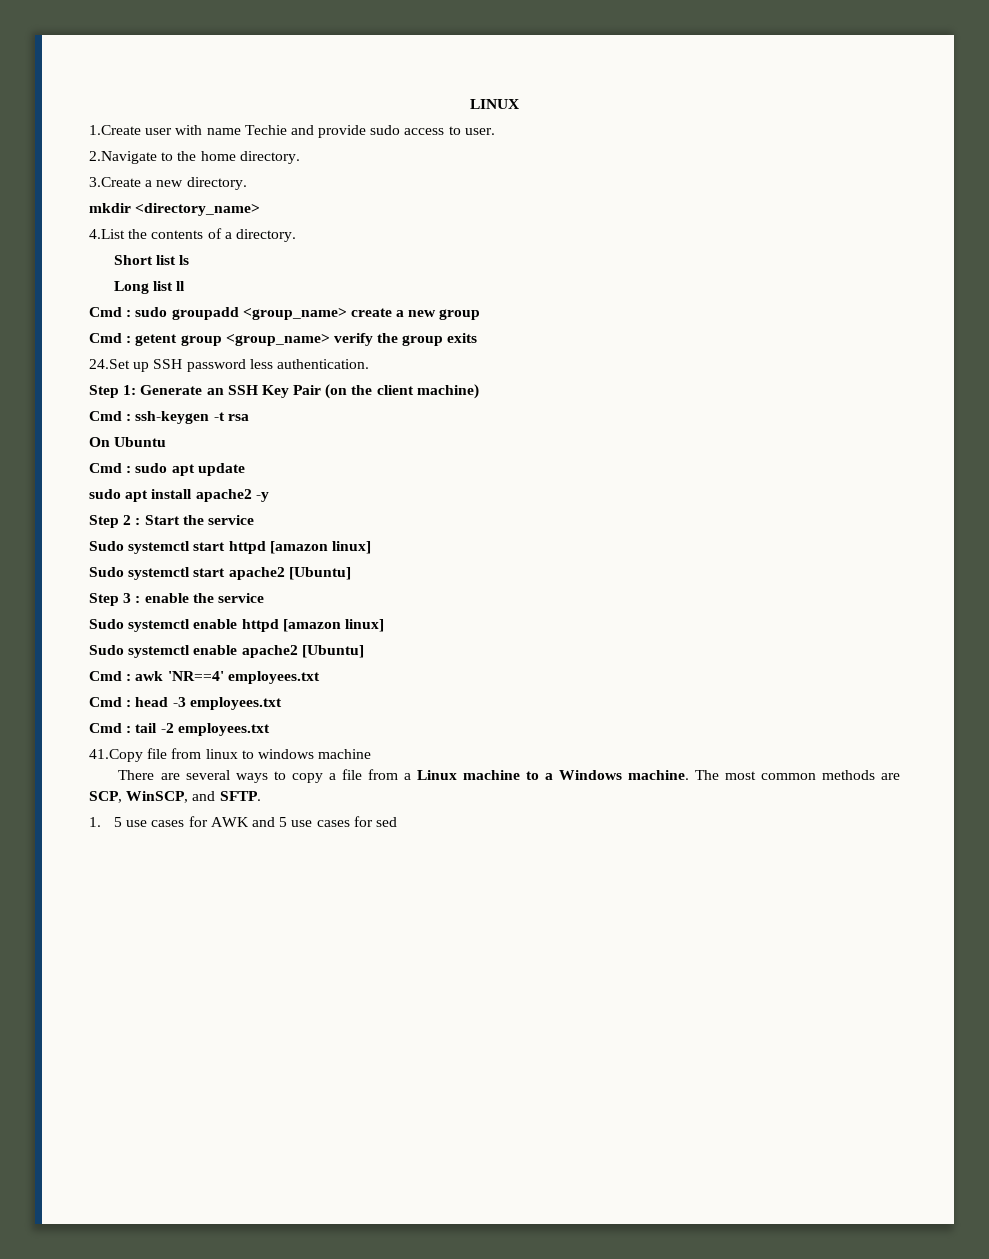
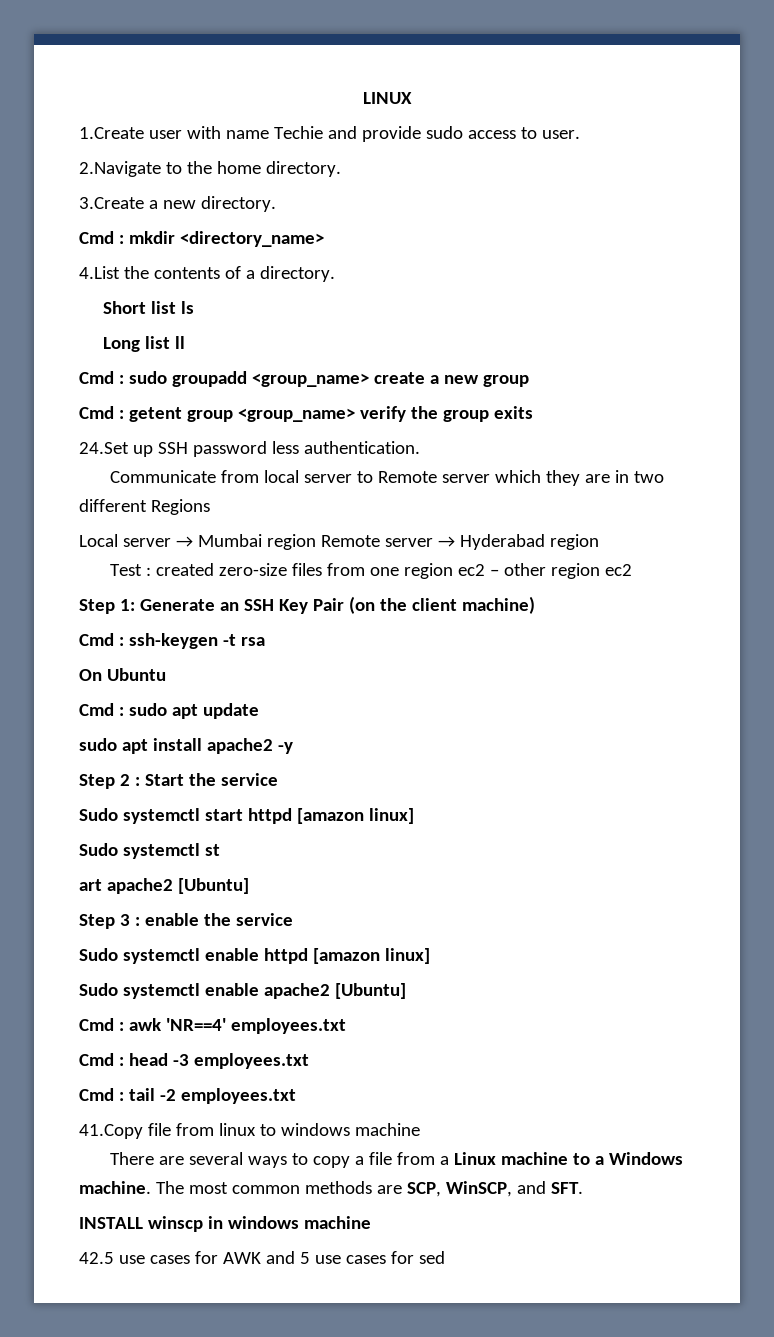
- mkdir <directory_name>
+ Cmd : mkdir <directory_name>
+ Communicate from local server to Remote server which they are in two different Regions
+ Local server → Mumbai region Remote server → Hyderabad region
+ Test : created zero-size files from one region ec2 – other region ec2
- Sudo systemctl start apache2 [Ubuntu]
+ Sudo systemctl st
+ art apache2 [Ubuntu]
- The most common methods are SCP, WinSCP, and SFTP.
- 1. 5 use cases for AWK and 5 use cases for sed
+ The most common methods are SCP, WinSCP, and SFT.
+ INSTALL winscp in windows machine
+ 42.5 use cases for AWK and 5 use cases for sed

